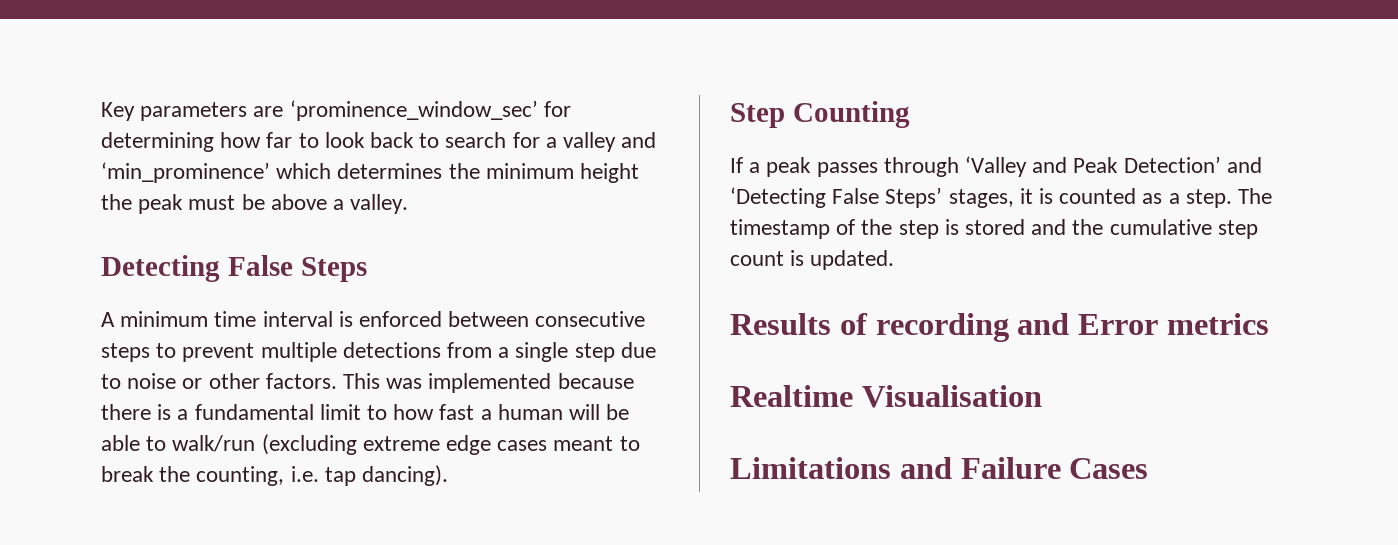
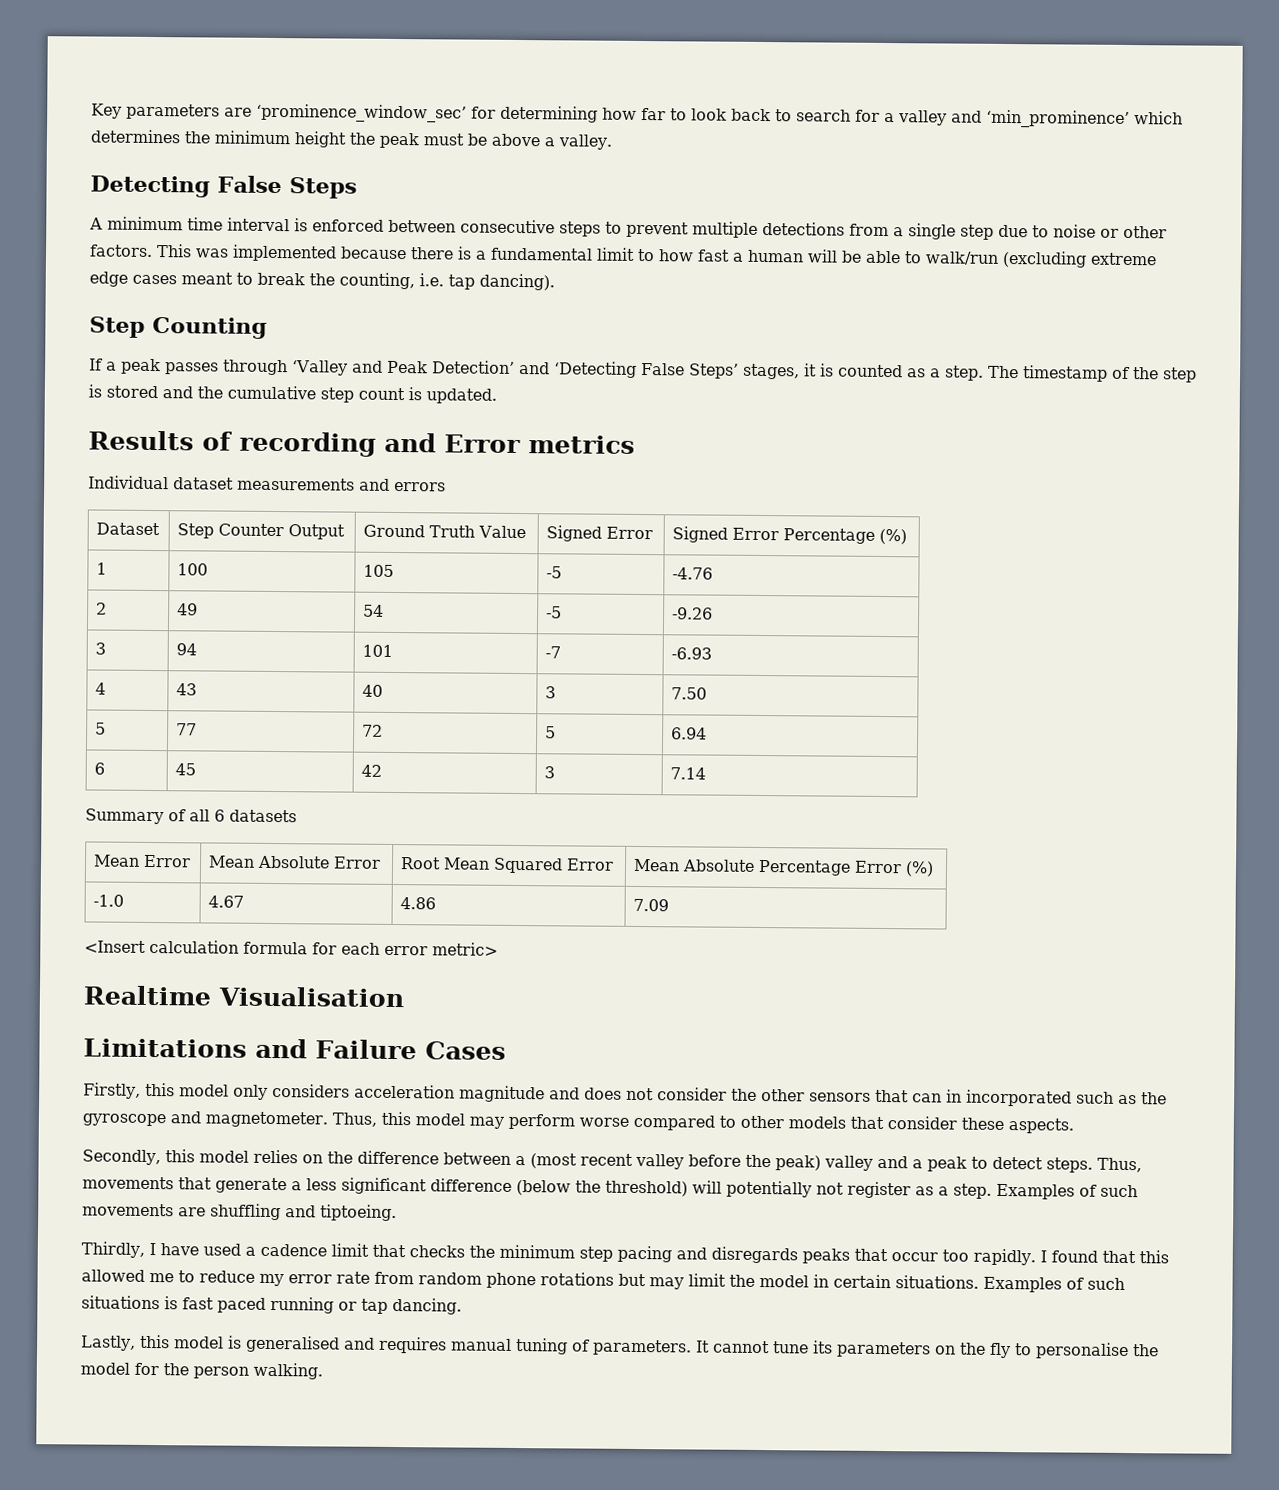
+ Individual dataset measurements and errors
+ Dataset | Step Counter Output | Ground Truth Value | Signed Error | Signed Error Percentage (%)
+ 1 | 100 | 105 | -5 | -4.76
+ 2 | 49 | 54 | -5 | -9.26
+ 3 | 94 | 101 | -7 | -6.93
+ 4 | 43 | 40 | 3 | 7.50
+ 5 | 77 | 72 | 5 | 6.94
+ 6 | 45 | 42 | 3 | 7.14
+ Summary of all 6 datasets
+ Mean Error | Mean Absolute Error | Root Mean Squared Error | Mean Absolute Percentage Error (%)
+ -1.0 | 4.67 | 4.86 | 7.09
+ <Insert calculation formula for each error metric>
+ Firstly, this model only considers acceleration magnitude and does not consider the other sensors that can in incorporated such as the gyroscope and magnetometer. Thus, this model may perform worse compared to other models that consider these aspects.
+ Secondly, this model relies on the difference between a (most recent valley before the peak) valley and a peak to detect steps. Thus, movements that generate a less significant difference (below the threshold) will potentially not register as a step. Examples of such movements are shuffling and tiptoeing.
+ Thirdly, I have used a cadence limit that checks the minimum step pacing and disregards peaks that occur too rapidly. I found that this allowed me to reduce my error rate from random phone rotations but may limit the model in certain situations. Examples of such situations is fast paced running or tap dancing.
+ Lastly, this model is generalised and requires manual tuning of parameters. It cannot tune its parameters on the fly to personalise the model for the person walking.

